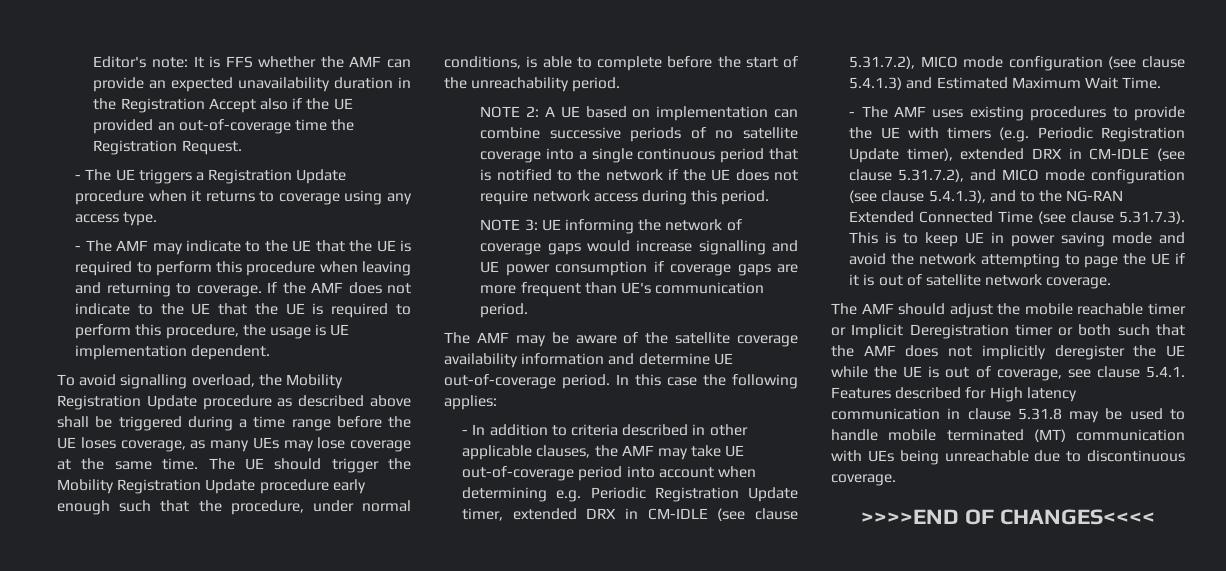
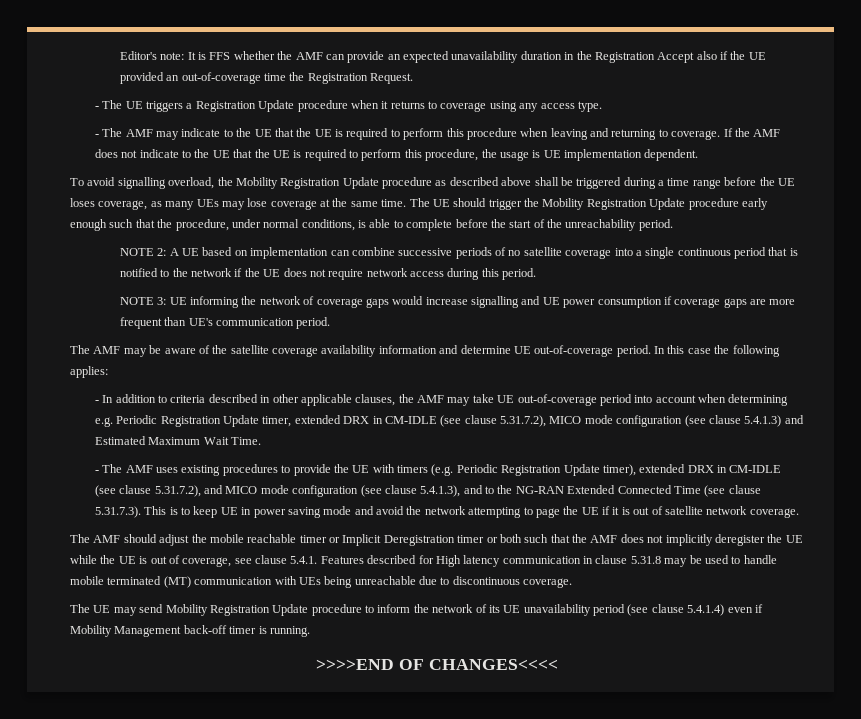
+ The UE may send Mobility Registration Update procedure to inform the network of its UE unavailability period (see clause 5.4.1.4) even if Mobility Management back-off timer is running.

